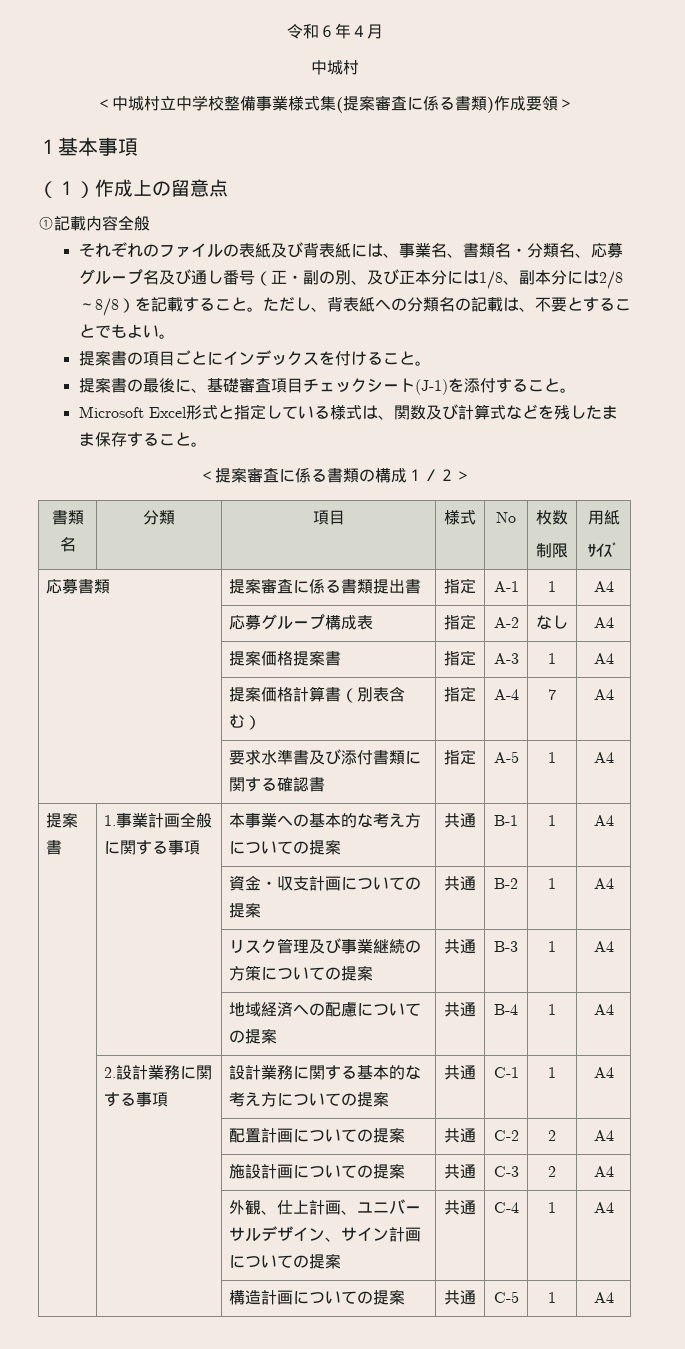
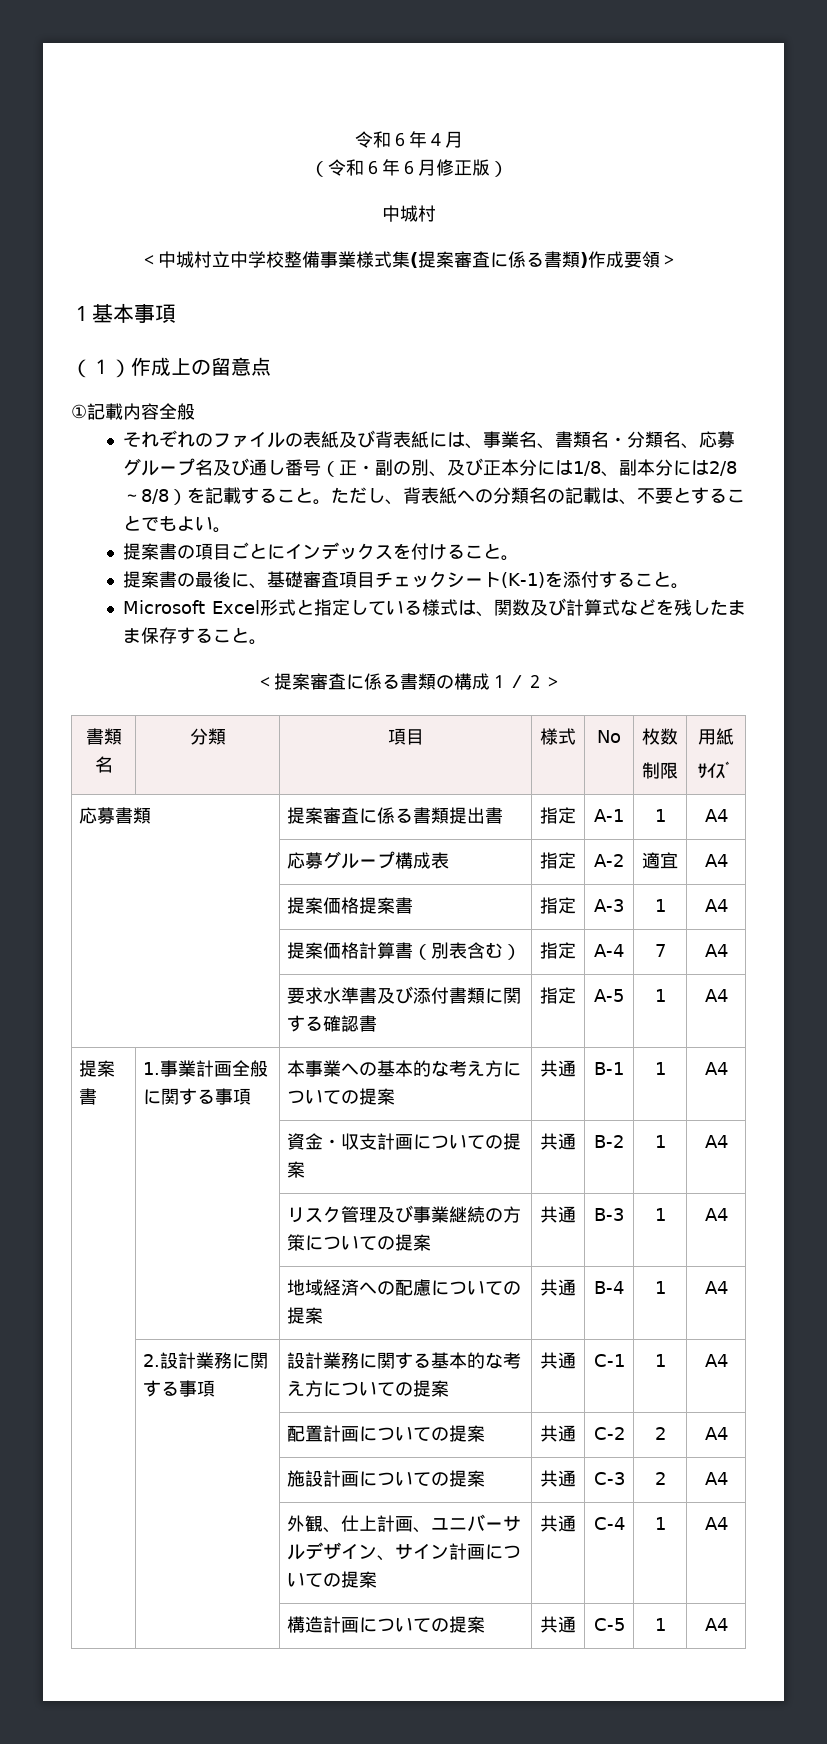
+ （令和６年６月修正版）
- 提案書の最後に、基礎審査項目チェックシート(J-1)を添付すること。
+ 提案書の最後に、基礎審査項目チェックシート(K-1)を添付すること。
- | 応募グループ構成表 | 指定 | A-2 | なし | A4
+ | 応募グループ構成表 | 指定 | A-2 | 適宜 | A4

